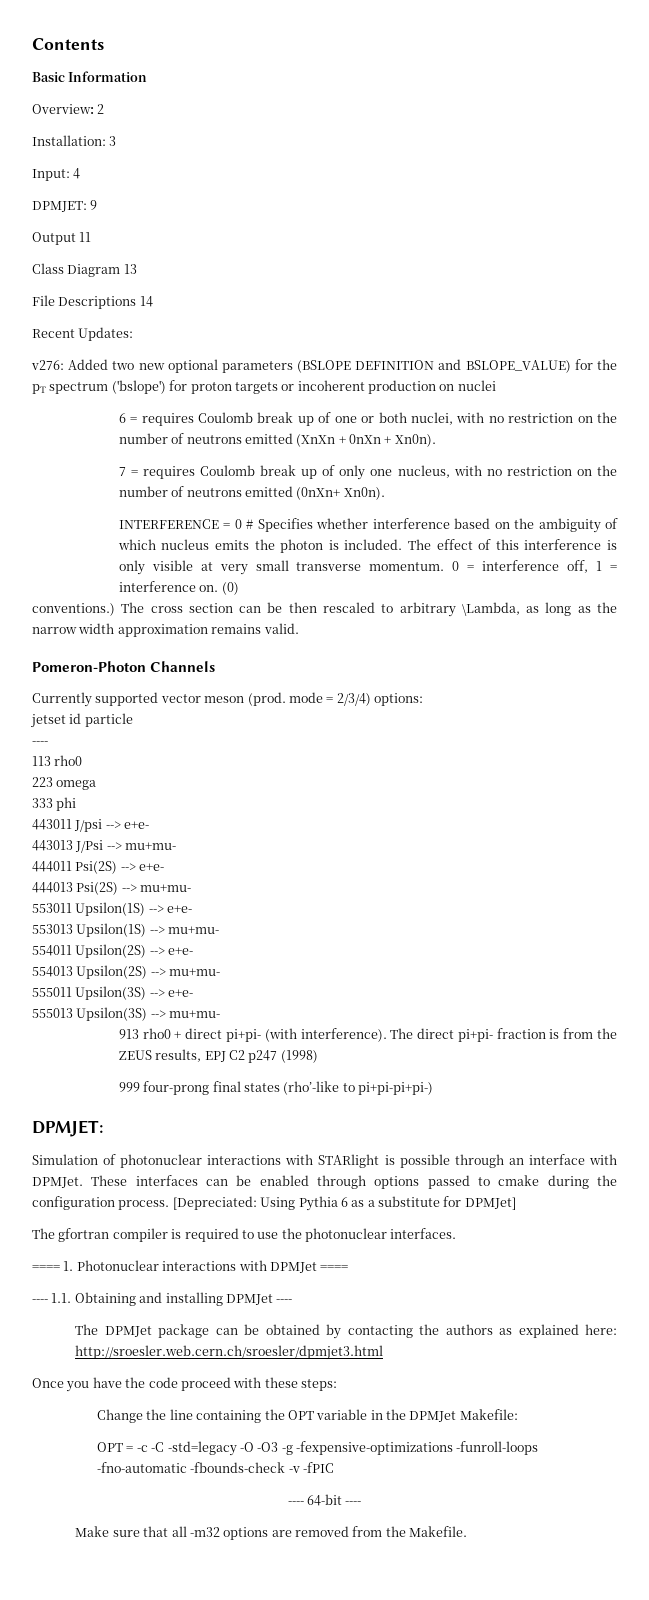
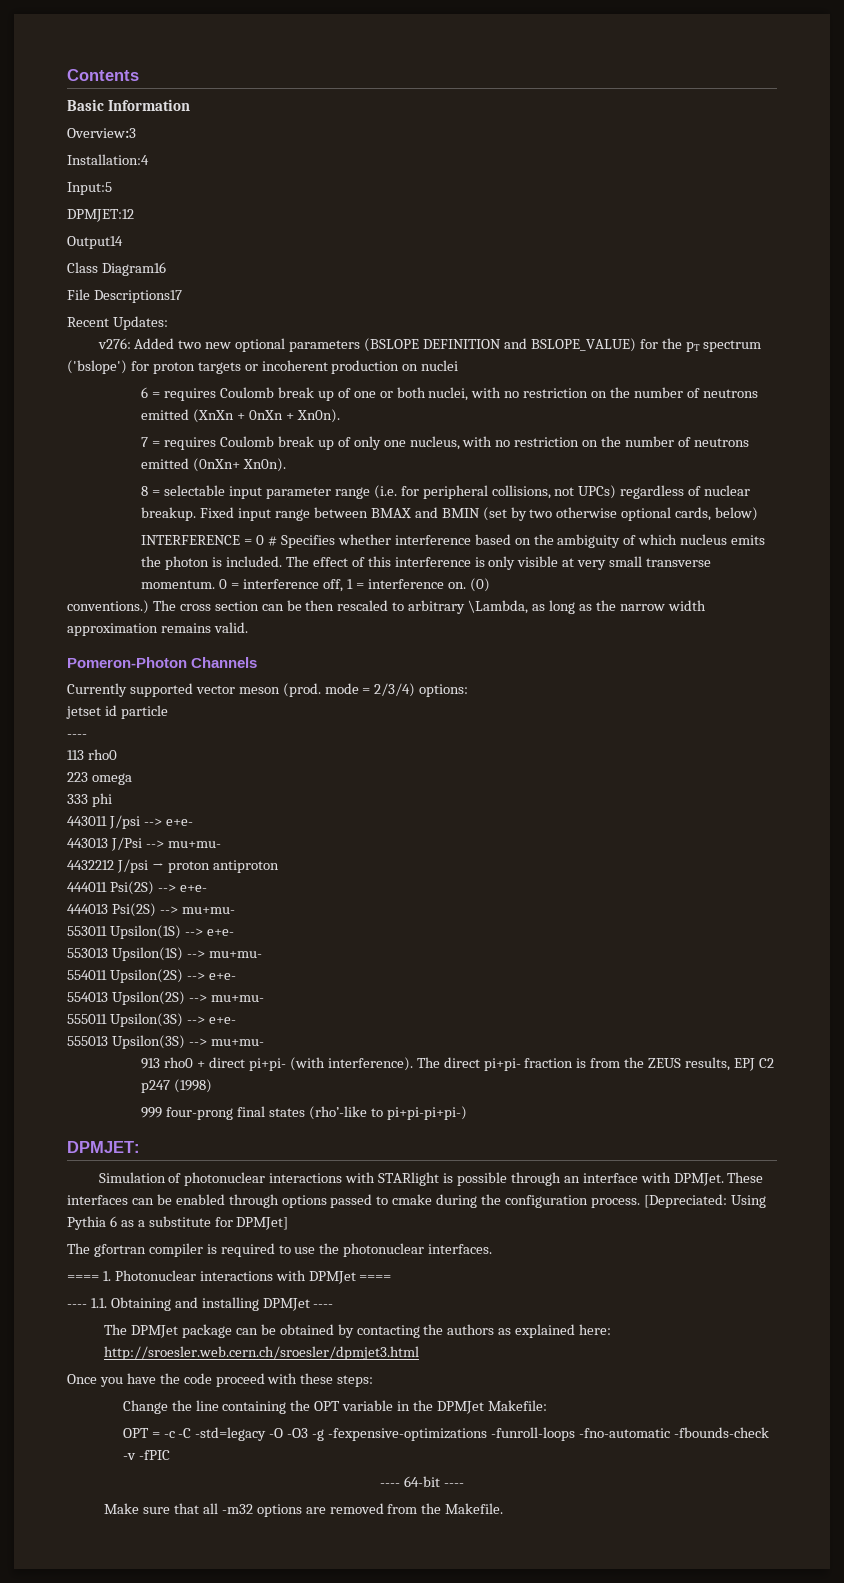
- Overview: 2
- Installation: 3
- Input: 4
- DPMJET: 9
- Output 11
+ Overview:3
+ Installation:4
+ Input:5
+ DPMJET:12
+ Output14
- Class Diagram 13
+ Class Diagram16
- File Descriptions 14
+ File Descriptions17
+ 8 = selectable input parameter range (i.e. for peripheral collisions, not UPCs) regardless of nuclear breakup. Fixed input range between BMAX and BMIN (set by two otherwise optional cards, below)
+ 4432212 J/psi → proton antiproton

